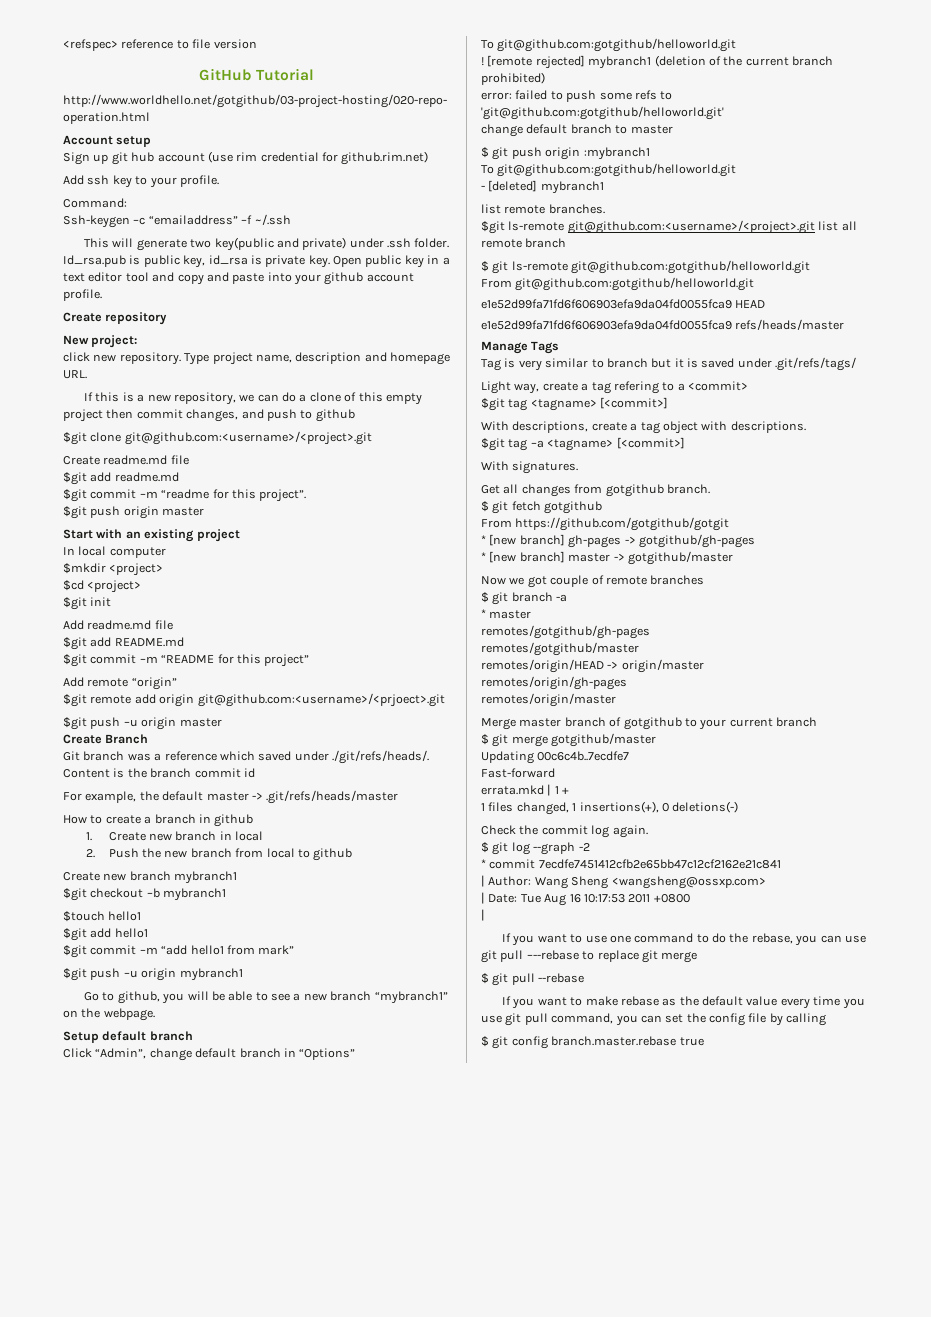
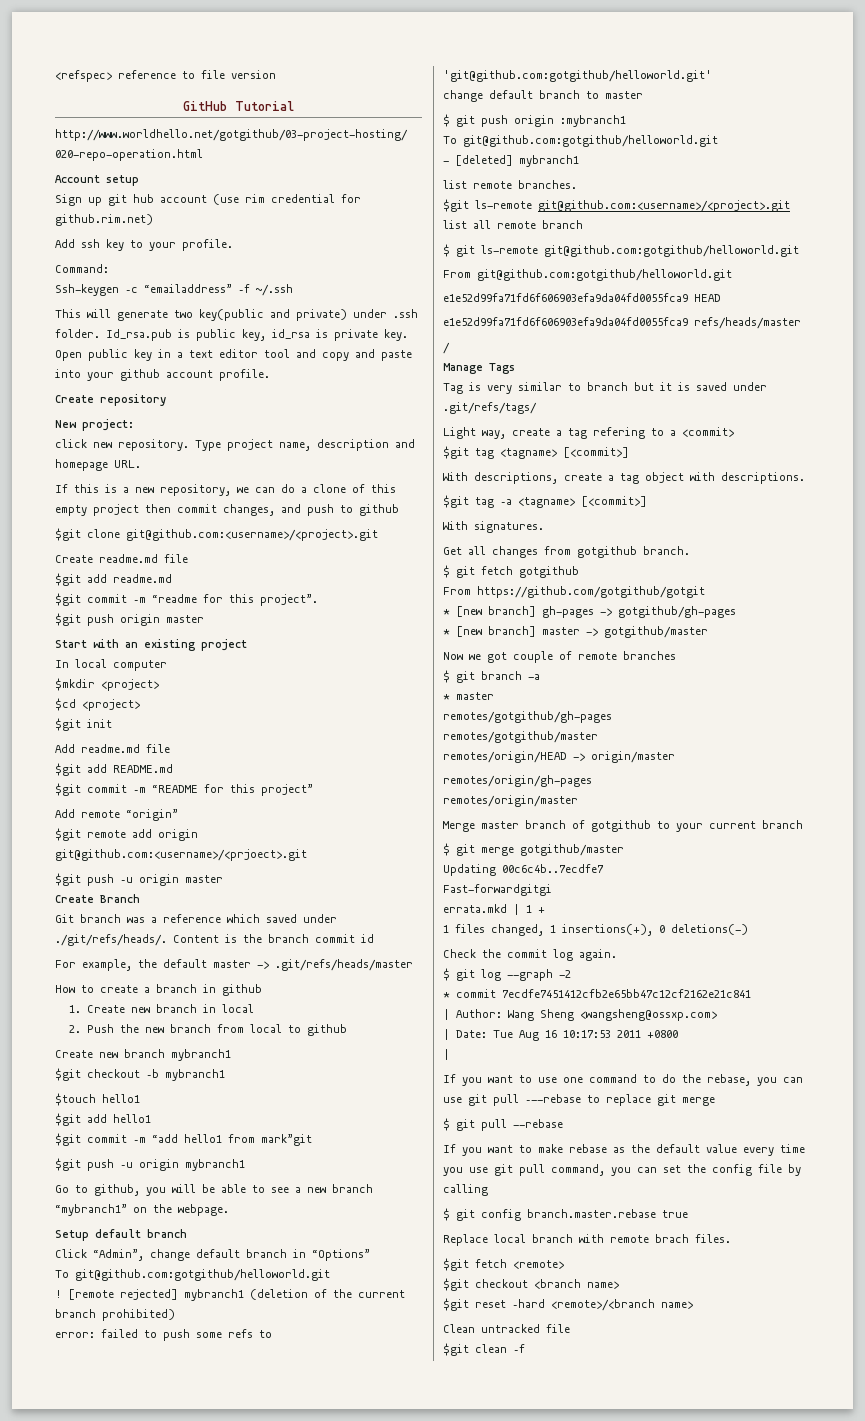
- $git commit –m “add hello1 from mark”
+ $git commit –m “add hello1 from mark”git
+ /
- Fast-forward
+ Fast-forwardgitgi
+ Replace local branch with remote brach files.
+ $git fetch <remote>
+ $git checkout <branch name>
+ $git reset –hard <remote>/<branch name>
+ Clean untracked file
+ $git clean –f

